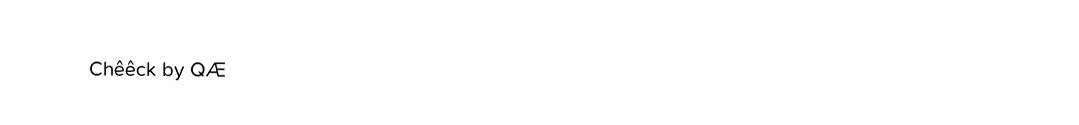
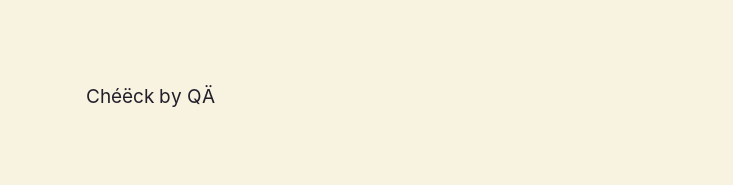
- Chêêck by QÆ
+ Chéëck by QÄ

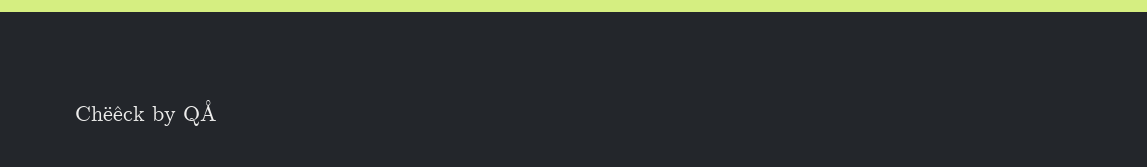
- Chéëck by QÄ
+ Chëêck by QÅ

